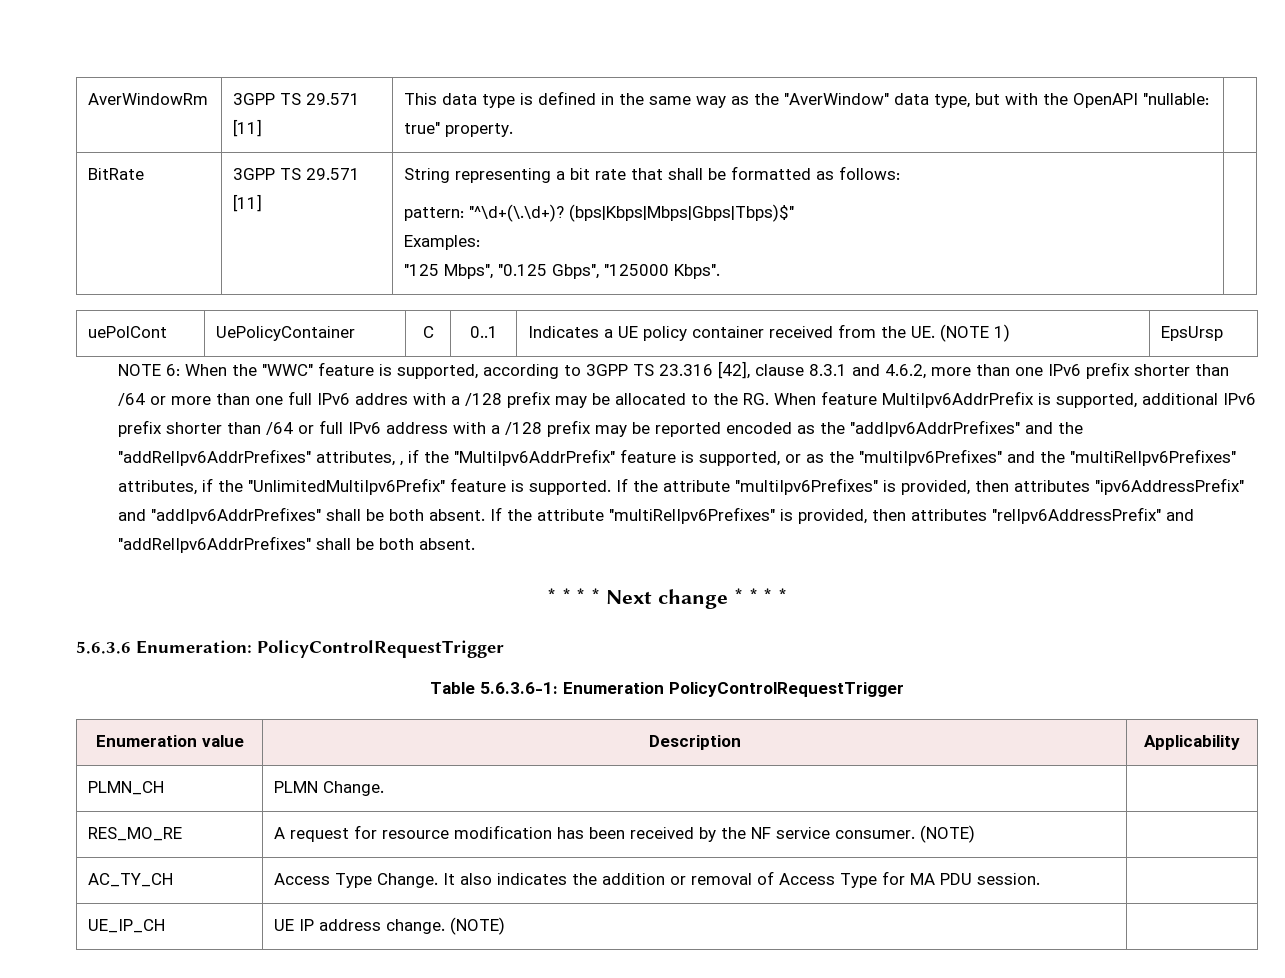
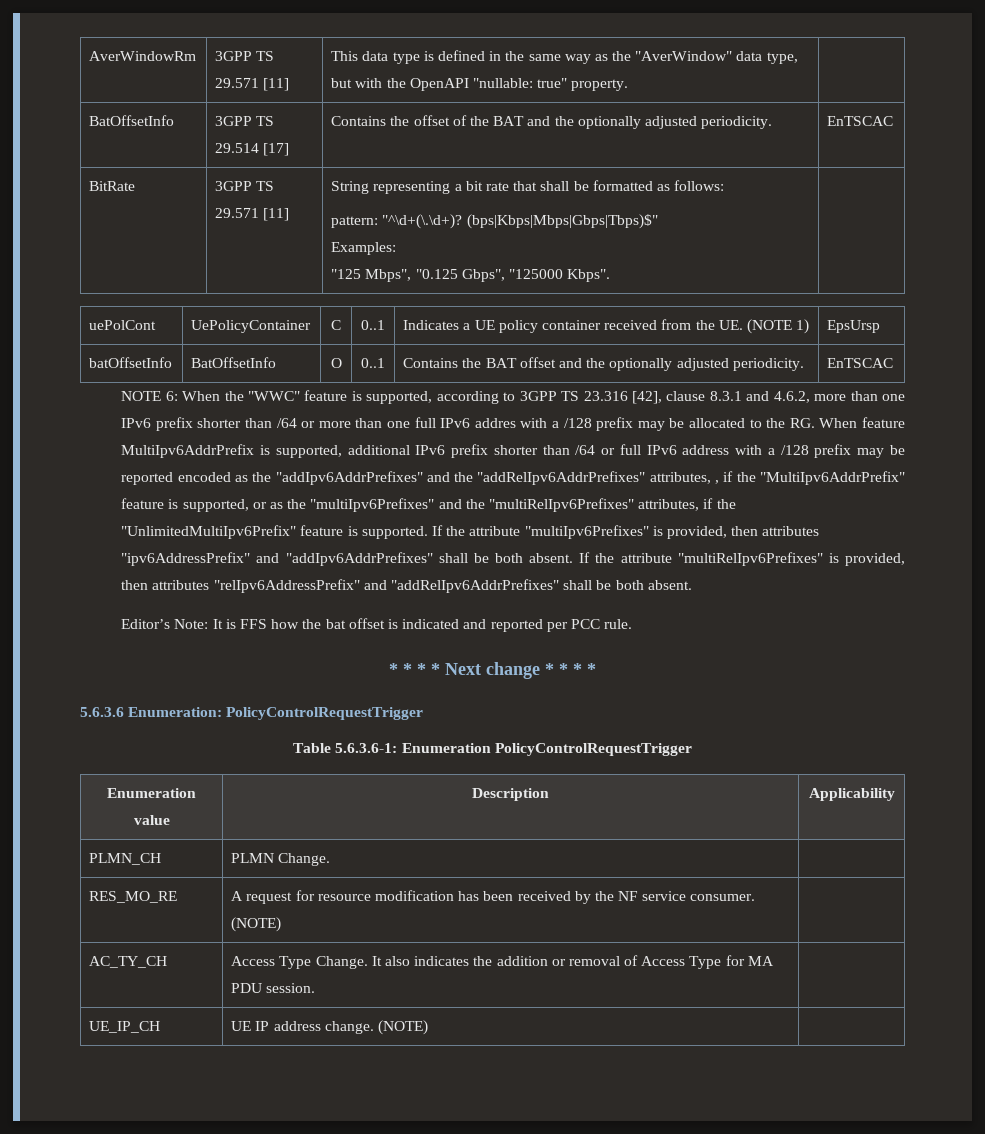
+ BatOffsetInfo | 3GPP TS 29.514 [17] | Contains the offset of the BAT and the optionally adjusted periodicity. | EnTSCAC
+ batOffsetInfo | BatOffsetInfo | O | 0..1 | Contains the BAT offset and the optionally adjusted periodicity. | EnTSCAC
+ Editor’s Note: It is FFS how the bat offset is indicated and reported per PCC rule.

